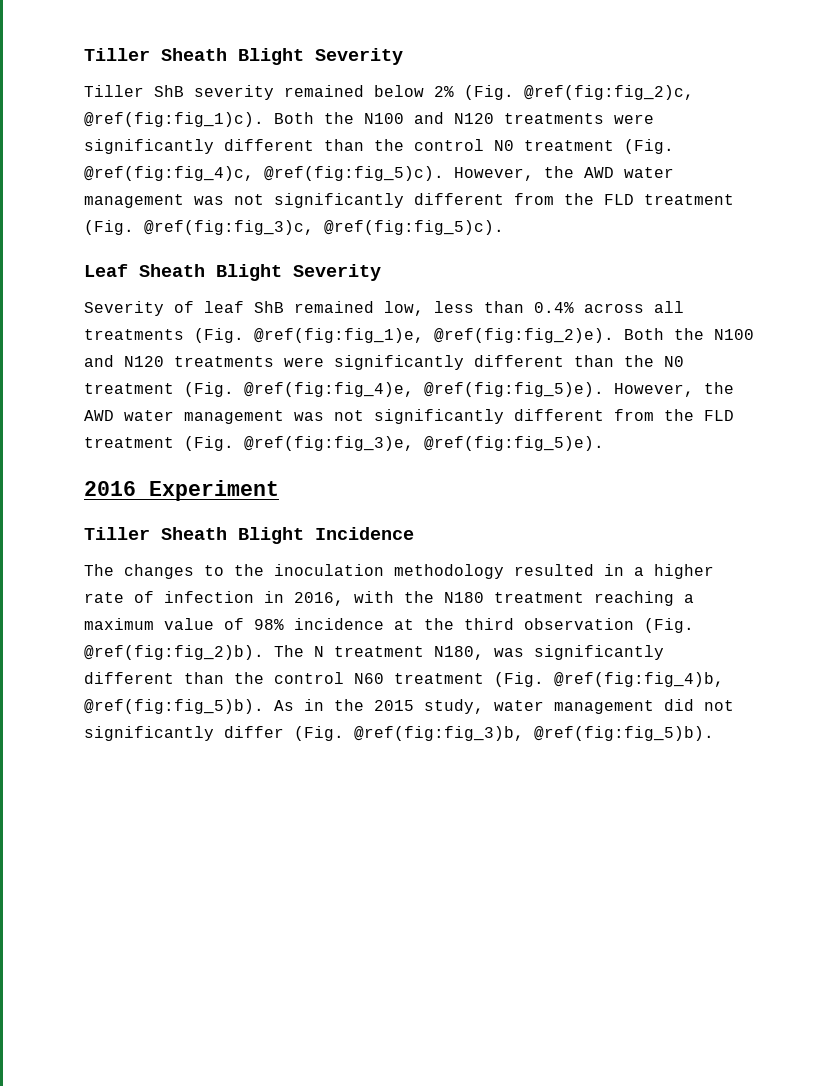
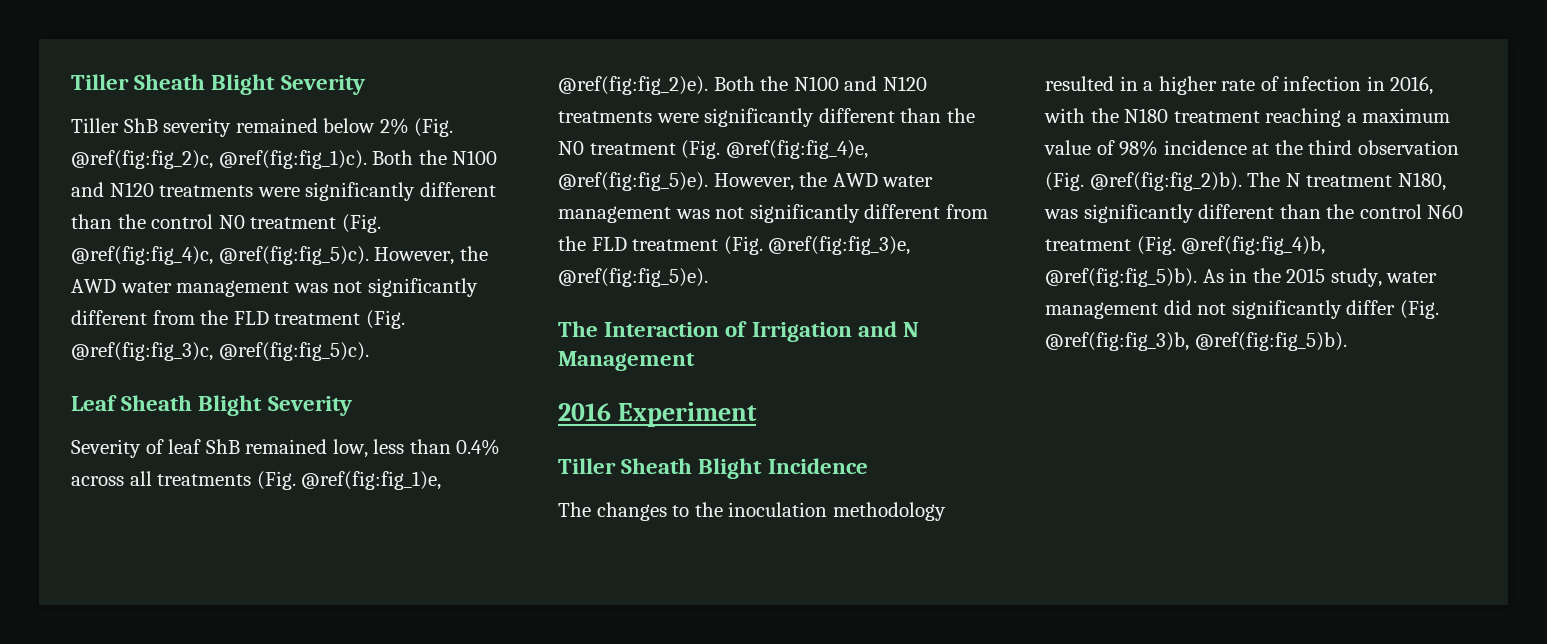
+ The Interaction of Irrigation and N Management

